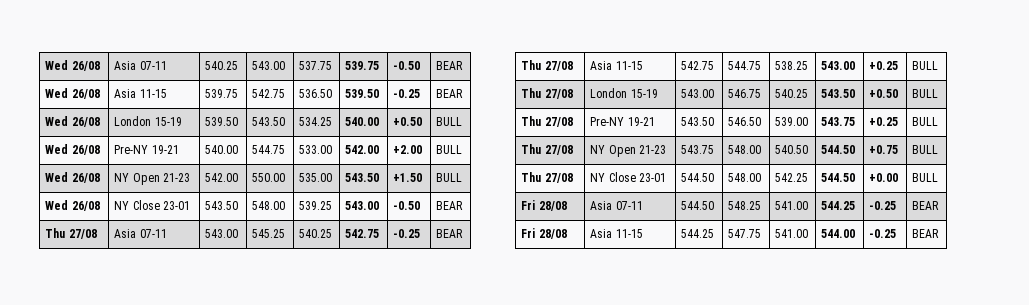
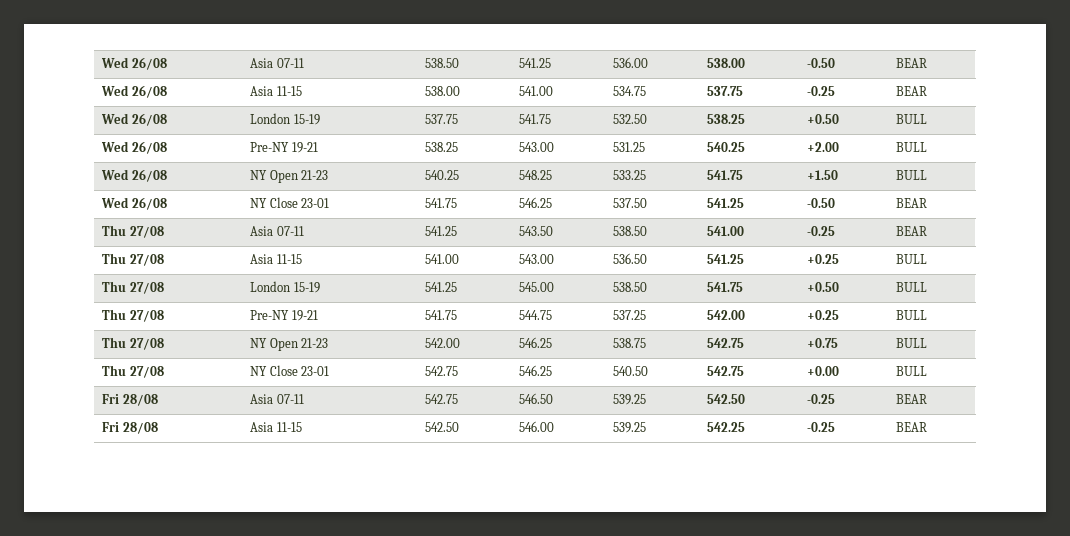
- Wed 26/08 | Asia 07-11 | 540.25 | 543.00 | 537.75 | 539.75 | -0.50 | BEAR
+ Wed 26/08 | Asia 07-11 | 538.50 | 541.25 | 536.00 | 538.00 | -0.50 | BEAR
- Wed 26/08 | Asia 11-15 | 539.75 | 542.75 | 536.50 | 539.50 | -0.25 | BEAR
+ Wed 26/08 | Asia 11-15 | 538.00 | 541.00 | 534.75 | 537.75 | -0.25 | BEAR
- Wed 26/08 | London 15-19 | 539.50 | 543.50 | 534.25 | 540.00 | +0.50 | BULL
+ Wed 26/08 | London 15-19 | 537.75 | 541.75 | 532.50 | 538.25 | +0.50 | BULL
- Wed 26/08 | Pre-NY 19-21 | 540.00 | 544.75 | 533.00 | 542.00 | +2.00 | BULL
+ Wed 26/08 | Pre-NY 19-21 | 538.25 | 543.00 | 531.25 | 540.25 | +2.00 | BULL
- Wed 26/08 | NY Open 21-23 | 542.00 | 550.00 | 535.00 | 543.50 | +1.50 | BULL
+ Wed 26/08 | NY Open 21-23 | 540.25 | 548.25 | 533.25 | 541.75 | +1.50 | BULL
- Wed 26/08 | NY Close 23-01 | 543.50 | 548.00 | 539.25 | 543.00 | -0.50 | BEAR
+ Wed 26/08 | NY Close 23-01 | 541.75 | 546.25 | 537.50 | 541.25 | -0.50 | BEAR
- Thu 27/08 | Asia 07-11 | 543.00 | 545.25 | 540.25 | 542.75 | -0.25 | BEAR
+ Thu 27/08 | Asia 07-11 | 541.25 | 543.50 | 538.50 | 541.00 | -0.25 | BEAR
- Thu 27/08 | Asia 11-15 | 542.75 | 544.75 | 538.25 | 543.00 | +0.25 | BULL
+ Thu 27/08 | Asia 11-15 | 541.00 | 543.00 | 536.50 | 541.25 | +0.25 | BULL
- Thu 27/08 | London 15-19 | 543.00 | 546.75 | 540.25 | 543.50 | +0.50 | BULL
+ Thu 27/08 | London 15-19 | 541.25 | 545.00 | 538.50 | 541.75 | +0.50 | BULL
- Thu 27/08 | Pre-NY 19-21 | 543.50 | 546.50 | 539.00 | 543.75 | +0.25 | BULL
+ Thu 27/08 | Pre-NY 19-21 | 541.75 | 544.75 | 537.25 | 542.00 | +0.25 | BULL
- Thu 27/08 | NY Open 21-23 | 543.75 | 548.00 | 540.50 | 544.50 | +0.75 | BULL
+ Thu 27/08 | NY Open 21-23 | 542.00 | 546.25 | 538.75 | 542.75 | +0.75 | BULL
- Thu 27/08 | NY Close 23-01 | 544.50 | 548.00 | 542.25 | 544.50 | +0.00 | BULL
+ Thu 27/08 | NY Close 23-01 | 542.75 | 546.25 | 540.50 | 542.75 | +0.00 | BULL
- Fri 28/08 | Asia 07-11 | 544.50 | 548.25 | 541.00 | 544.25 | -0.25 | BEAR
+ Fri 28/08 | Asia 07-11 | 542.75 | 546.50 | 539.25 | 542.50 | -0.25 | BEAR
- Fri 28/08 | Asia 11-15 | 544.25 | 547.75 | 541.00 | 544.00 | -0.25 | BEAR
+ Fri 28/08 | Asia 11-15 | 542.50 | 546.00 | 539.25 | 542.25 | -0.25 | BEAR

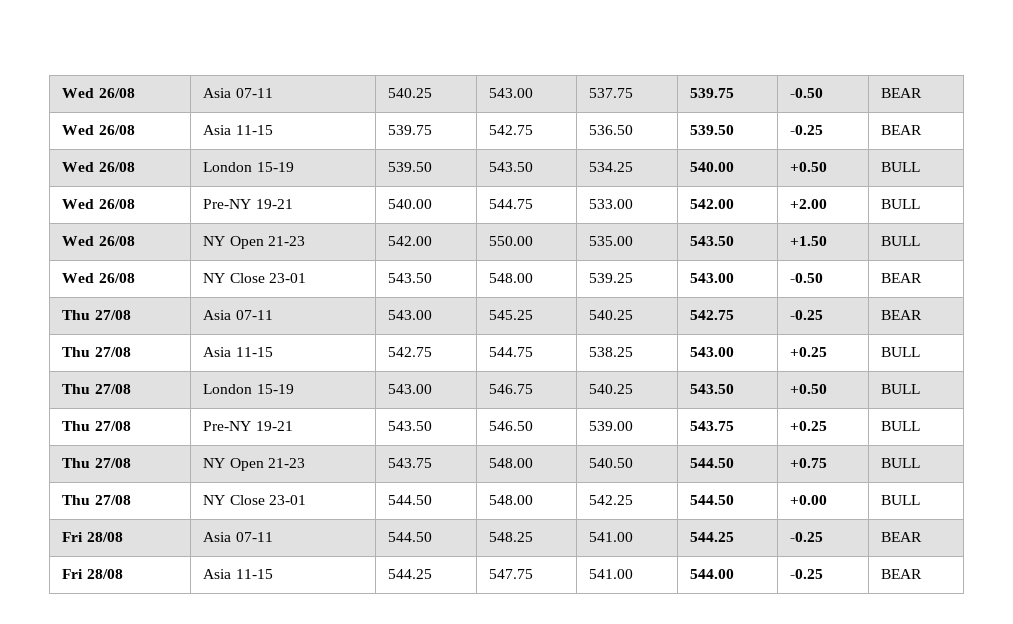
- Wed 26/08 | Asia 07-11 | 538.50 | 541.25 | 536.00 | 538.00 | -0.50 | BEAR
+ Wed 26/08 | Asia 07-11 | 540.25 | 543.00 | 537.75 | 539.75 | -0.50 | BEAR
- Wed 26/08 | Asia 11-15 | 538.00 | 541.00 | 534.75 | 537.75 | -0.25 | BEAR
+ Wed 26/08 | Asia 11-15 | 539.75 | 542.75 | 536.50 | 539.50 | -0.25 | BEAR
- Wed 26/08 | London 15-19 | 537.75 | 541.75 | 532.50 | 538.25 | +0.50 | BULL
+ Wed 26/08 | London 15-19 | 539.50 | 543.50 | 534.25 | 540.00 | +0.50 | BULL
- Wed 26/08 | Pre-NY 19-21 | 538.25 | 543.00 | 531.25 | 540.25 | +2.00 | BULL
+ Wed 26/08 | Pre-NY 19-21 | 540.00 | 544.75 | 533.00 | 542.00 | +2.00 | BULL
- Wed 26/08 | NY Open 21-23 | 540.25 | 548.25 | 533.25 | 541.75 | +1.50 | BULL
+ Wed 26/08 | NY Open 21-23 | 542.00 | 550.00 | 535.00 | 543.50 | +1.50 | BULL
- Wed 26/08 | NY Close 23-01 | 541.75 | 546.25 | 537.50 | 541.25 | -0.50 | BEAR
+ Wed 26/08 | NY Close 23-01 | 543.50 | 548.00 | 539.25 | 543.00 | -0.50 | BEAR
- Thu 27/08 | Asia 07-11 | 541.25 | 543.50 | 538.50 | 541.00 | -0.25 | BEAR
+ Thu 27/08 | Asia 07-11 | 543.00 | 545.25 | 540.25 | 542.75 | -0.25 | BEAR
- Thu 27/08 | Asia 11-15 | 541.00 | 543.00 | 536.50 | 541.25 | +0.25 | BULL
+ Thu 27/08 | Asia 11-15 | 542.75 | 544.75 | 538.25 | 543.00 | +0.25 | BULL
- Thu 27/08 | London 15-19 | 541.25 | 545.00 | 538.50 | 541.75 | +0.50 | BULL
+ Thu 27/08 | London 15-19 | 543.00 | 546.75 | 540.25 | 543.50 | +0.50 | BULL
- Thu 27/08 | Pre-NY 19-21 | 541.75 | 544.75 | 537.25 | 542.00 | +0.25 | BULL
+ Thu 27/08 | Pre-NY 19-21 | 543.50 | 546.50 | 539.00 | 543.75 | +0.25 | BULL
- Thu 27/08 | NY Open 21-23 | 542.00 | 546.25 | 538.75 | 542.75 | +0.75 | BULL
+ Thu 27/08 | NY Open 21-23 | 543.75 | 548.00 | 540.50 | 544.50 | +0.75 | BULL
- Thu 27/08 | NY Close 23-01 | 542.75 | 546.25 | 540.50 | 542.75 | +0.00 | BULL
+ Thu 27/08 | NY Close 23-01 | 544.50 | 548.00 | 542.25 | 544.50 | +0.00 | BULL
- Fri 28/08 | Asia 07-11 | 542.75 | 546.50 | 539.25 | 542.50 | -0.25 | BEAR
+ Fri 28/08 | Asia 07-11 | 544.50 | 548.25 | 541.00 | 544.25 | -0.25 | BEAR
- Fri 28/08 | Asia 11-15 | 542.50 | 546.00 | 539.25 | 542.25 | -0.25 | BEAR
+ Fri 28/08 | Asia 11-15 | 544.25 | 547.75 | 541.00 | 544.00 | -0.25 | BEAR

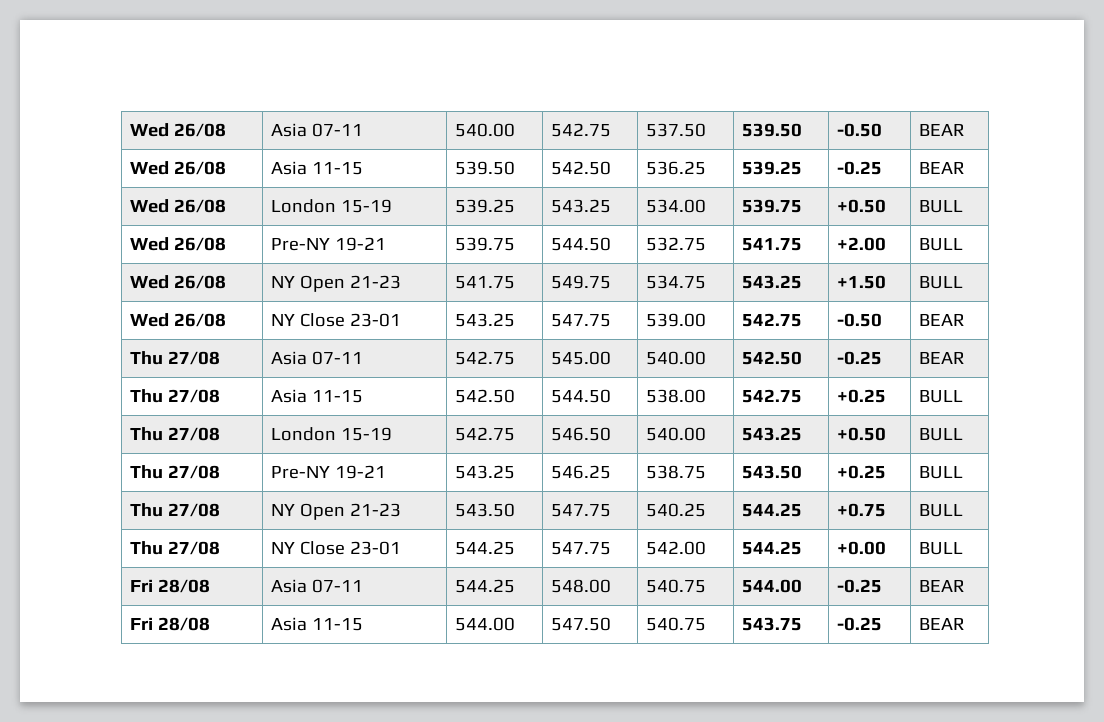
- Wed 26/08 | Asia 07-11 | 540.25 | 543.00 | 537.75 | 539.75 | -0.50 | BEAR
+ Wed 26/08 | Asia 07-11 | 540.00 | 542.75 | 537.50 | 539.50 | -0.50 | BEAR
- Wed 26/08 | Asia 11-15 | 539.75 | 542.75 | 536.50 | 539.50 | -0.25 | BEAR
+ Wed 26/08 | Asia 11-15 | 539.50 | 542.50 | 536.25 | 539.25 | -0.25 | BEAR
- Wed 26/08 | London 15-19 | 539.50 | 543.50 | 534.25 | 540.00 | +0.50 | BULL
+ Wed 26/08 | London 15-19 | 539.25 | 543.25 | 534.00 | 539.75 | +0.50 | BULL
- Wed 26/08 | Pre-NY 19-21 | 540.00 | 544.75 | 533.00 | 542.00 | +2.00 | BULL
+ Wed 26/08 | Pre-NY 19-21 | 539.75 | 544.50 | 532.75 | 541.75 | +2.00 | BULL
- Wed 26/08 | NY Open 21-23 | 542.00 | 550.00 | 535.00 | 543.50 | +1.50 | BULL
+ Wed 26/08 | NY Open 21-23 | 541.75 | 549.75 | 534.75 | 543.25 | +1.50 | BULL
- Wed 26/08 | NY Close 23-01 | 543.50 | 548.00 | 539.25 | 543.00 | -0.50 | BEAR
+ Wed 26/08 | NY Close 23-01 | 543.25 | 547.75 | 539.00 | 542.75 | -0.50 | BEAR
- Thu 27/08 | Asia 07-11 | 543.00 | 545.25 | 540.25 | 542.75 | -0.25 | BEAR
+ Thu 27/08 | Asia 07-11 | 542.75 | 545.00 | 540.00 | 542.50 | -0.25 | BEAR
- Thu 27/08 | Asia 11-15 | 542.75 | 544.75 | 538.25 | 543.00 | +0.25 | BULL
+ Thu 27/08 | Asia 11-15 | 542.50 | 544.50 | 538.00 | 542.75 | +0.25 | BULL
- Thu 27/08 | London 15-19 | 543.00 | 546.75 | 540.25 | 543.50 | +0.50 | BULL
+ Thu 27/08 | London 15-19 | 542.75 | 546.50 | 540.00 | 543.25 | +0.50 | BULL
- Thu 27/08 | Pre-NY 19-21 | 543.50 | 546.50 | 539.00 | 543.75 | +0.25 | BULL
+ Thu 27/08 | Pre-NY 19-21 | 543.25 | 546.25 | 538.75 | 543.50 | +0.25 | BULL
- Thu 27/08 | NY Open 21-23 | 543.75 | 548.00 | 540.50 | 544.50 | +0.75 | BULL
+ Thu 27/08 | NY Open 21-23 | 543.50 | 547.75 | 540.25 | 544.25 | +0.75 | BULL
- Thu 27/08 | NY Close 23-01 | 544.50 | 548.00 | 542.25 | 544.50 | +0.00 | BULL
+ Thu 27/08 | NY Close 23-01 | 544.25 | 547.75 | 542.00 | 544.25 | +0.00 | BULL
- Fri 28/08 | Asia 07-11 | 544.50 | 548.25 | 541.00 | 544.25 | -0.25 | BEAR
+ Fri 28/08 | Asia 07-11 | 544.25 | 548.00 | 540.75 | 544.00 | -0.25 | BEAR
- Fri 28/08 | Asia 11-15 | 544.25 | 547.75 | 541.00 | 544.00 | -0.25 | BEAR
+ Fri 28/08 | Asia 11-15 | 544.00 | 547.50 | 540.75 | 543.75 | -0.25 | BEAR

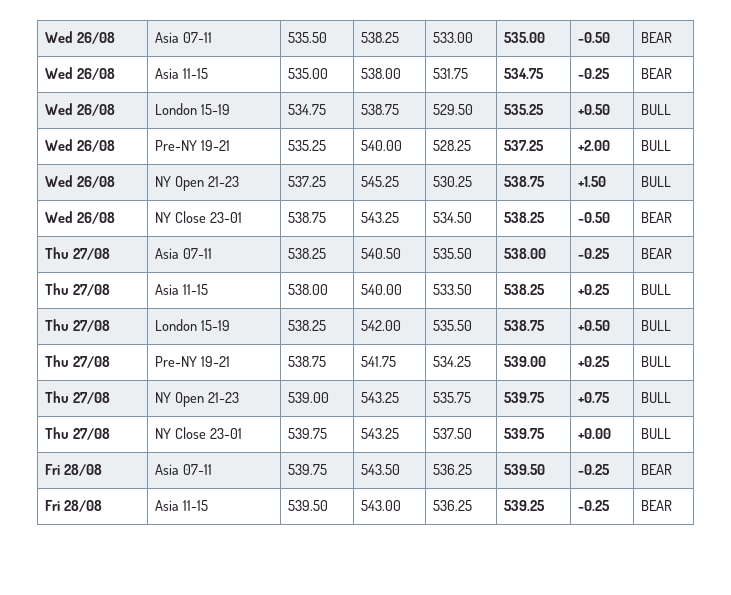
- Wed 26/08 | Asia 07-11 | 540.00 | 542.75 | 537.50 | 539.50 | -0.50 | BEAR
+ Wed 26/08 | Asia 07-11 | 535.50 | 538.25 | 533.00 | 535.00 | -0.50 | BEAR
- Wed 26/08 | Asia 11-15 | 539.50 | 542.50 | 536.25 | 539.25 | -0.25 | BEAR
+ Wed 26/08 | Asia 11-15 | 535.00 | 538.00 | 531.75 | 534.75 | -0.25 | BEAR
- Wed 26/08 | London 15-19 | 539.25 | 543.25 | 534.00 | 539.75 | +0.50 | BULL
+ Wed 26/08 | London 15-19 | 534.75 | 538.75 | 529.50 | 535.25 | +0.50 | BULL
- Wed 26/08 | Pre-NY 19-21 | 539.75 | 544.50 | 532.75 | 541.75 | +2.00 | BULL
+ Wed 26/08 | Pre-NY 19-21 | 535.25 | 540.00 | 528.25 | 537.25 | +2.00 | BULL
- Wed 26/08 | NY Open 21-23 | 541.75 | 549.75 | 534.75 | 543.25 | +1.50 | BULL
+ Wed 26/08 | NY Open 21-23 | 537.25 | 545.25 | 530.25 | 538.75 | +1.50 | BULL
- Wed 26/08 | NY Close 23-01 | 543.25 | 547.75 | 539.00 | 542.75 | -0.50 | BEAR
+ Wed 26/08 | NY Close 23-01 | 538.75 | 543.25 | 534.50 | 538.25 | -0.50 | BEAR
- Thu 27/08 | Asia 07-11 | 542.75 | 545.00 | 540.00 | 542.50 | -0.25 | BEAR
+ Thu 27/08 | Asia 07-11 | 538.25 | 540.50 | 535.50 | 538.00 | -0.25 | BEAR
- Thu 27/08 | Asia 11-15 | 542.50 | 544.50 | 538.00 | 542.75 | +0.25 | BULL
+ Thu 27/08 | Asia 11-15 | 538.00 | 540.00 | 533.50 | 538.25 | +0.25 | BULL
- Thu 27/08 | London 15-19 | 542.75 | 546.50 | 540.00 | 543.25 | +0.50 | BULL
+ Thu 27/08 | London 15-19 | 538.25 | 542.00 | 535.50 | 538.75 | +0.50 | BULL
- Thu 27/08 | Pre-NY 19-21 | 543.25 | 546.25 | 538.75 | 543.50 | +0.25 | BULL
+ Thu 27/08 | Pre-NY 19-21 | 538.75 | 541.75 | 534.25 | 539.00 | +0.25 | BULL
- Thu 27/08 | NY Open 21-23 | 543.50 | 547.75 | 540.25 | 544.25 | +0.75 | BULL
+ Thu 27/08 | NY Open 21-23 | 539.00 | 543.25 | 535.75 | 539.75 | +0.75 | BULL
- Thu 27/08 | NY Close 23-01 | 544.25 | 547.75 | 542.00 | 544.25 | +0.00 | BULL
+ Thu 27/08 | NY Close 23-01 | 539.75 | 543.25 | 537.50 | 539.75 | +0.00 | BULL
- Fri 28/08 | Asia 07-11 | 544.25 | 548.00 | 540.75 | 544.00 | -0.25 | BEAR
+ Fri 28/08 | Asia 07-11 | 539.75 | 543.50 | 536.25 | 539.50 | -0.25 | BEAR
- Fri 28/08 | Asia 11-15 | 544.00 | 547.50 | 540.75 | 543.75 | -0.25 | BEAR
+ Fri 28/08 | Asia 11-15 | 539.50 | 543.00 | 536.25 | 539.25 | -0.25 | BEAR

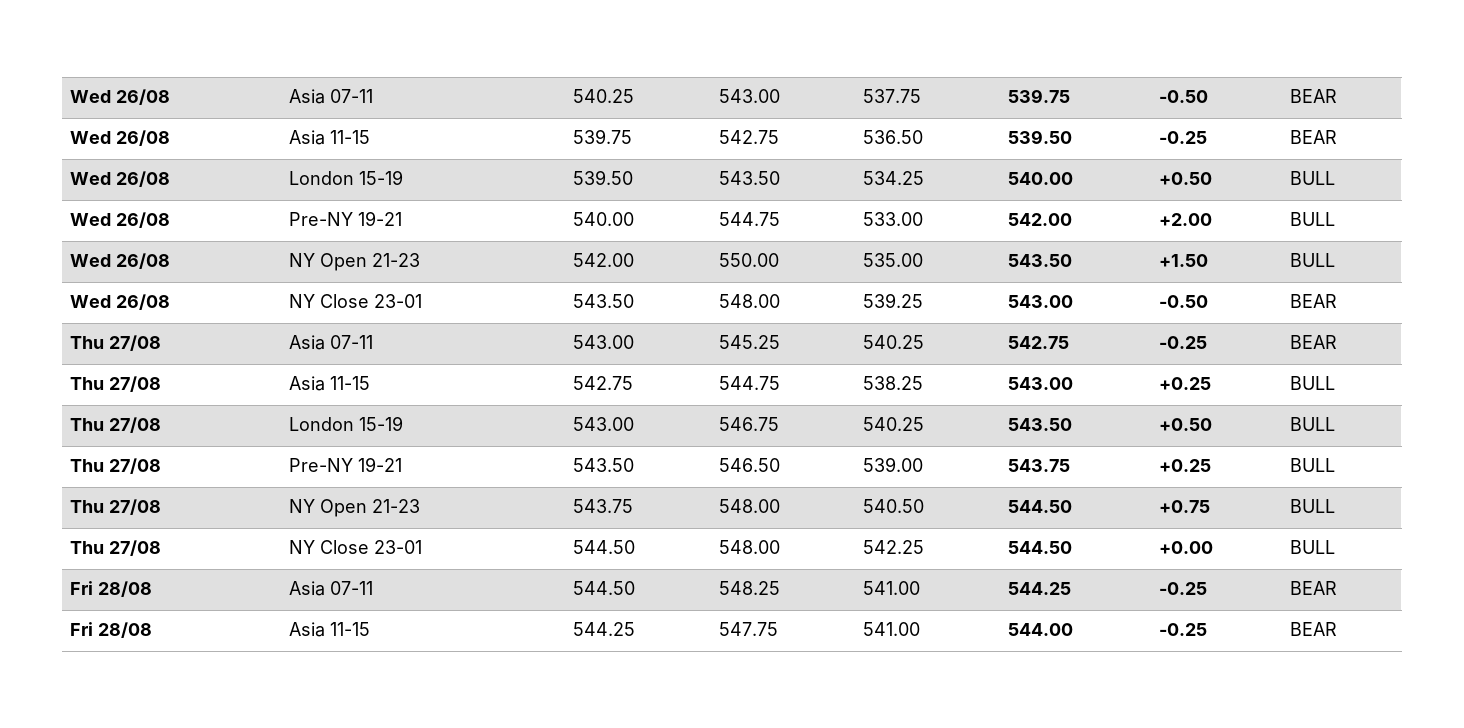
- Wed 26/08 | Asia 07-11 | 535.50 | 538.25 | 533.00 | 535.00 | -0.50 | BEAR
+ Wed 26/08 | Asia 07-11 | 540.25 | 543.00 | 537.75 | 539.75 | -0.50 | BEAR
- Wed 26/08 | Asia 11-15 | 535.00 | 538.00 | 531.75 | 534.75 | -0.25 | BEAR
+ Wed 26/08 | Asia 11-15 | 539.75 | 542.75 | 536.50 | 539.50 | -0.25 | BEAR
- Wed 26/08 | London 15-19 | 534.75 | 538.75 | 529.50 | 535.25 | +0.50 | BULL
+ Wed 26/08 | London 15-19 | 539.50 | 543.50 | 534.25 | 540.00 | +0.50 | BULL
- Wed 26/08 | Pre-NY 19-21 | 535.25 | 540.00 | 528.25 | 537.25 | +2.00 | BULL
+ Wed 26/08 | Pre-NY 19-21 | 540.00 | 544.75 | 533.00 | 542.00 | +2.00 | BULL
- Wed 26/08 | NY Open 21-23 | 537.25 | 545.25 | 530.25 | 538.75 | +1.50 | BULL
+ Wed 26/08 | NY Open 21-23 | 542.00 | 550.00 | 535.00 | 543.50 | +1.50 | BULL
- Wed 26/08 | NY Close 23-01 | 538.75 | 543.25 | 534.50 | 538.25 | -0.50 | BEAR
+ Wed 26/08 | NY Close 23-01 | 543.50 | 548.00 | 539.25 | 543.00 | -0.50 | BEAR
- Thu 27/08 | Asia 07-11 | 538.25 | 540.50 | 535.50 | 538.00 | -0.25 | BEAR
+ Thu 27/08 | Asia 07-11 | 543.00 | 545.25 | 540.25 | 542.75 | -0.25 | BEAR
- Thu 27/08 | Asia 11-15 | 538.00 | 540.00 | 533.50 | 538.25 | +0.25 | BULL
+ Thu 27/08 | Asia 11-15 | 542.75 | 544.75 | 538.25 | 543.00 | +0.25 | BULL
- Thu 27/08 | London 15-19 | 538.25 | 542.00 | 535.50 | 538.75 | +0.50 | BULL
+ Thu 27/08 | London 15-19 | 543.00 | 546.75 | 540.25 | 543.50 | +0.50 | BULL
- Thu 27/08 | Pre-NY 19-21 | 538.75 | 541.75 | 534.25 | 539.00 | +0.25 | BULL
+ Thu 27/08 | Pre-NY 19-21 | 543.50 | 546.50 | 539.00 | 543.75 | +0.25 | BULL
- Thu 27/08 | NY Open 21-23 | 539.00 | 543.25 | 535.75 | 539.75 | +0.75 | BULL
+ Thu 27/08 | NY Open 21-23 | 543.75 | 548.00 | 540.50 | 544.50 | +0.75 | BULL
- Thu 27/08 | NY Close 23-01 | 539.75 | 543.25 | 537.50 | 539.75 | +0.00 | BULL
+ Thu 27/08 | NY Close 23-01 | 544.50 | 548.00 | 542.25 | 544.50 | +0.00 | BULL
- Fri 28/08 | Asia 07-11 | 539.75 | 543.50 | 536.25 | 539.50 | -0.25 | BEAR
+ Fri 28/08 | Asia 07-11 | 544.50 | 548.25 | 541.00 | 544.25 | -0.25 | BEAR
- Fri 28/08 | Asia 11-15 | 539.50 | 543.00 | 536.25 | 539.25 | -0.25 | BEAR
+ Fri 28/08 | Asia 11-15 | 544.25 | 547.75 | 541.00 | 544.00 | -0.25 | BEAR

